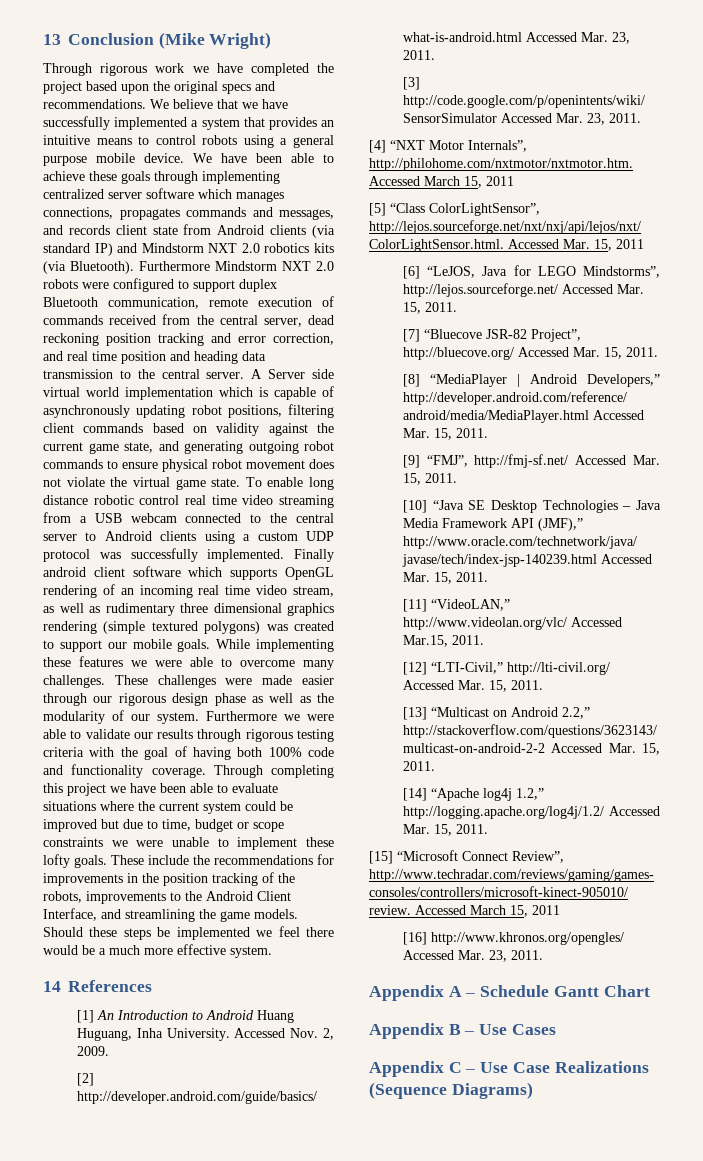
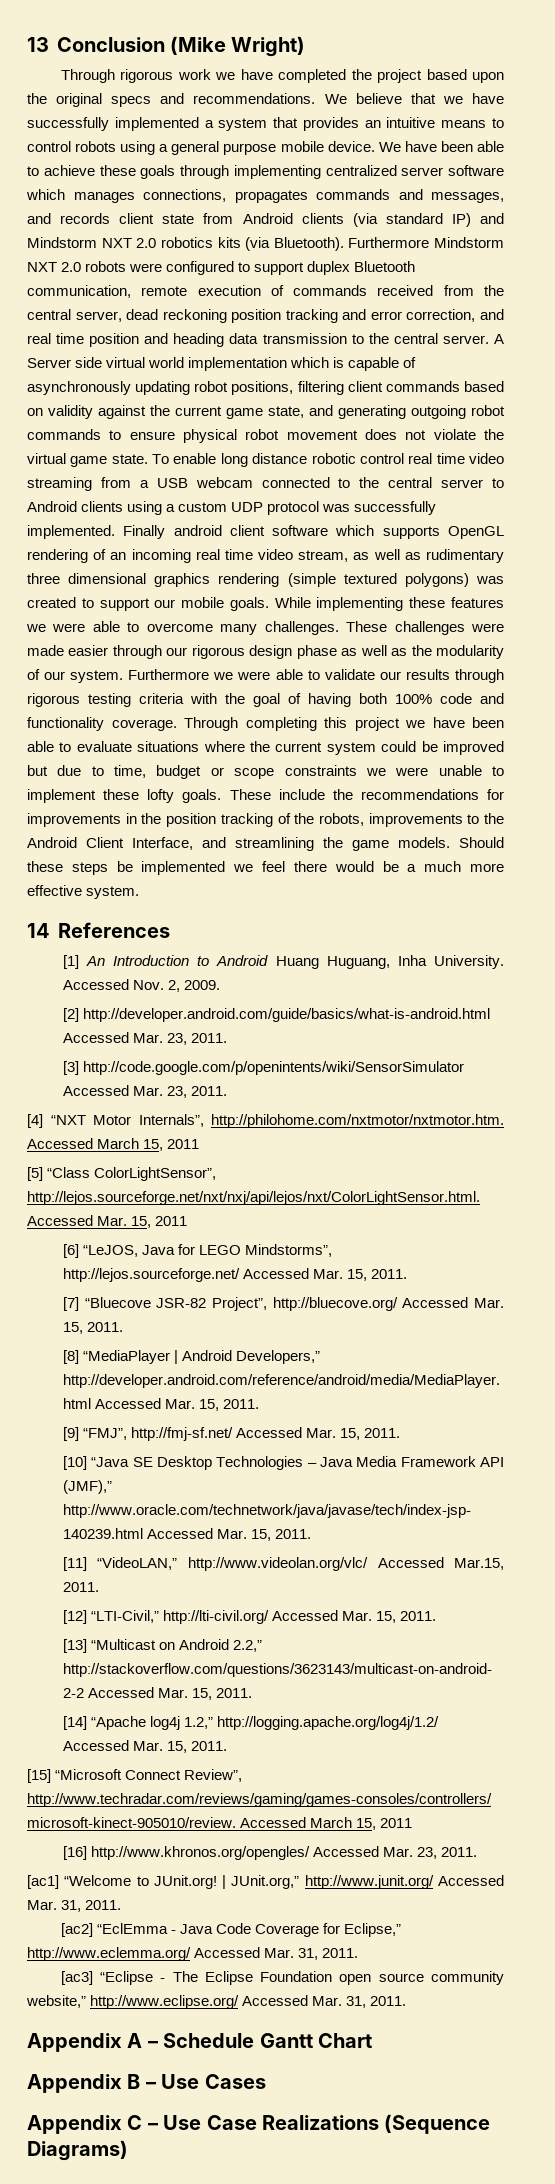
+ [ac1] “Welcome to JUnit.org! | JUnit.org,” http://www.junit.org/ Accessed Mar. 31, 2011.
+ [ac2] “EclEmma - Java Code Coverage for Eclipse,” http://www.eclemma.org/ Accessed Mar. 31, 2011.
+ [ac3] “Eclipse - The Eclipse Foundation open source community website,” http://www.eclipse.org/ Accessed Mar. 31, 2011.

